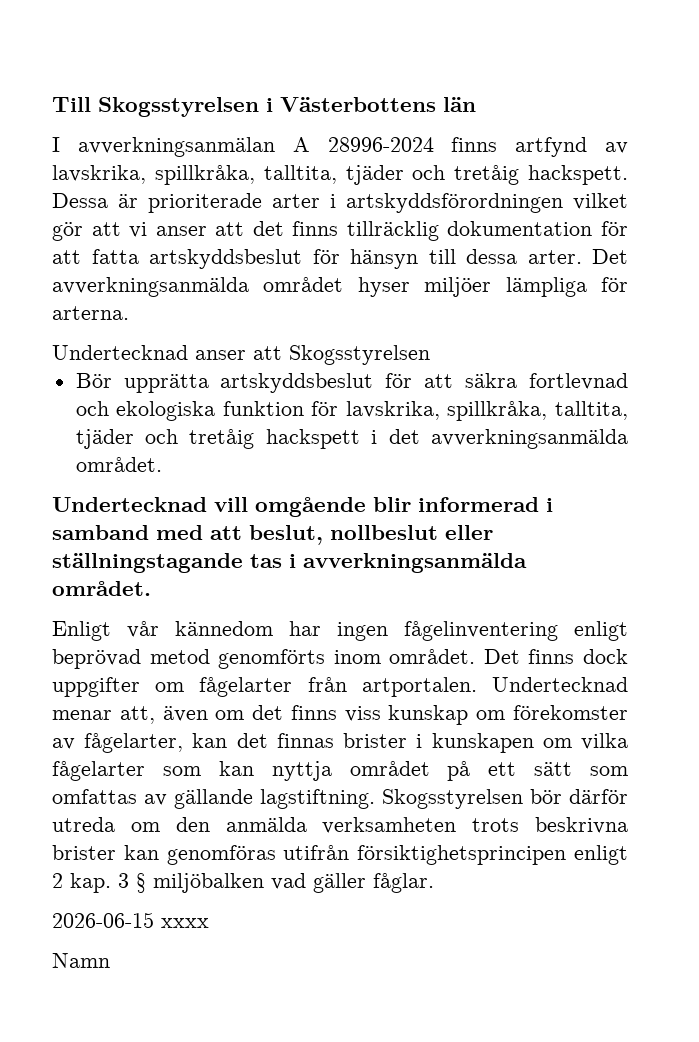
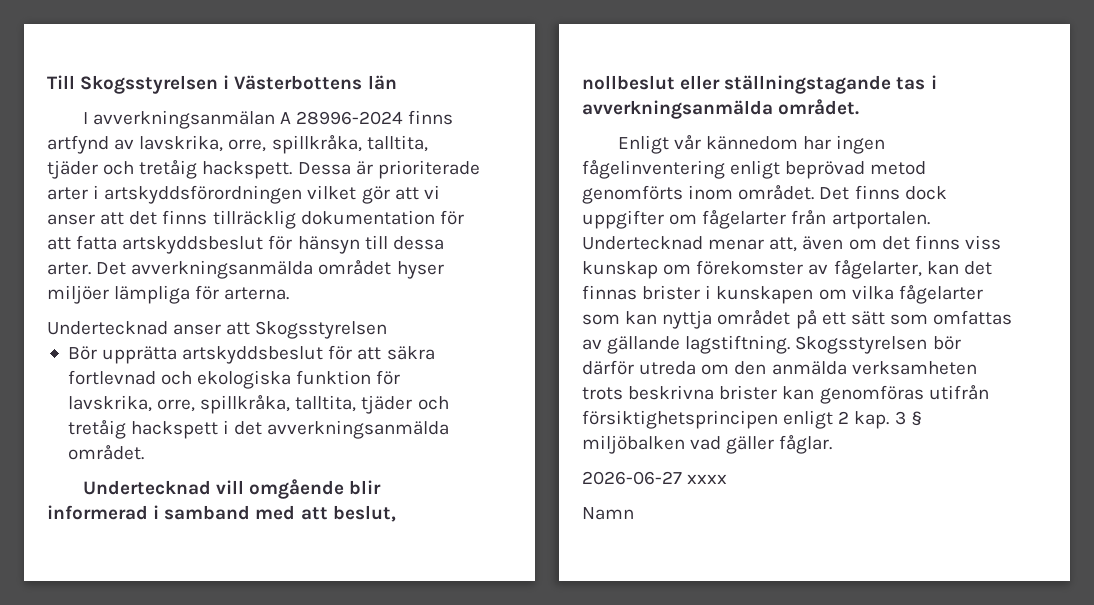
- I avverkningsanmälan A 28996-2024 finns artfynd av lavskrika, spillkråka, talltita, tjäder och tretåig hackspett.
+ I avverkningsanmälan A 28996-2024 finns artfynd av lavskrika, orre, spillkråka, talltita, tjäder och tretåig hackspett.
- Bör upprätta artskyddsbeslut för att säkra fortlevnad och ekologiska funktion för lavskrika, spillkråka, talltita, tjäder och tretåig hackspett i det avverkningsanmälda området.
+ Bör upprätta artskyddsbeslut för att säkra fortlevnad och ekologiska funktion för lavskrika, orre, spillkråka, talltita, tjäder och tretåig hackspett i det avverkningsanmälda området.
- 2026-06-15 xxxx
+ 2026-06-27 xxxx

